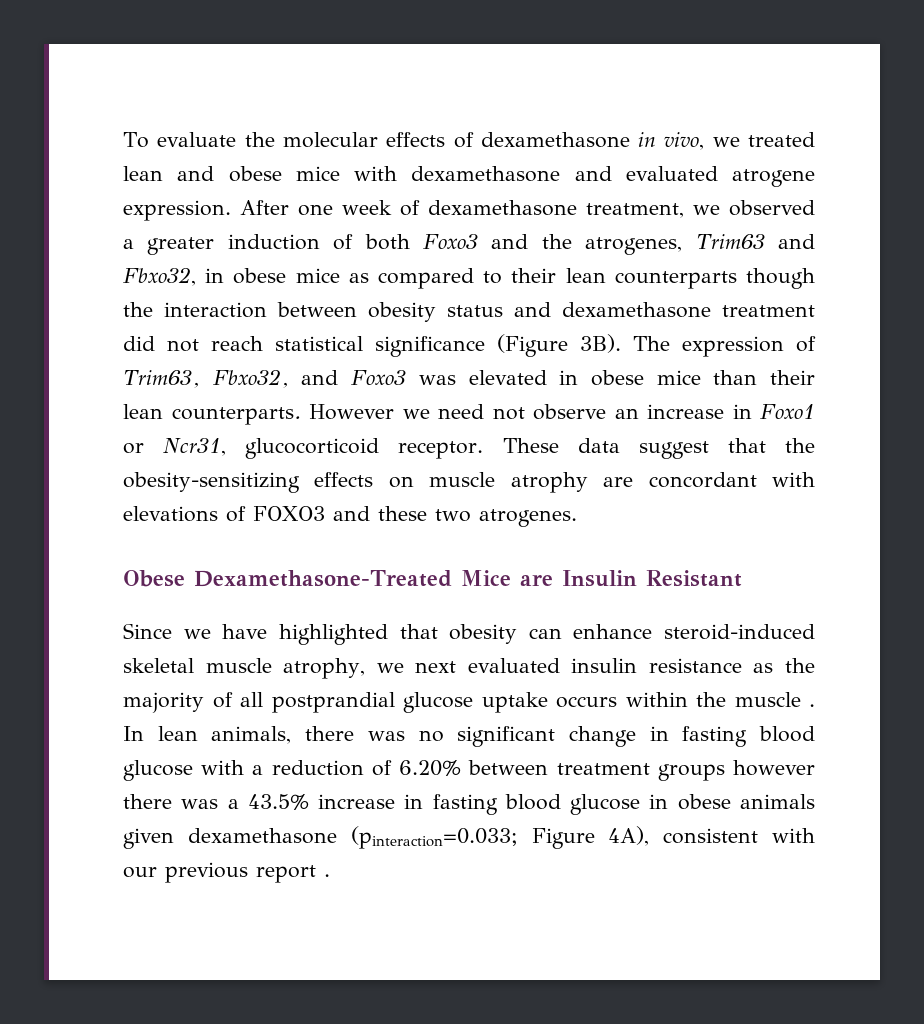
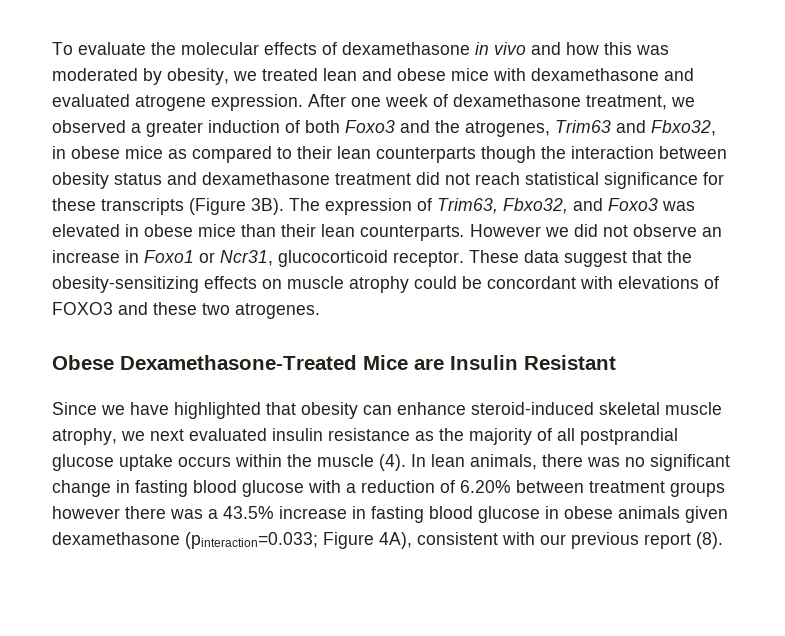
- To evaluate the molecular effects of dexamethasone in vivo, we treated lean and obese mice with dexamethasone and evaluated atrogene expression.
+ To evaluate the molecular effects of dexamethasone in vivo and how this was moderated by obesity, we treated lean and obese mice with dexamethasone and evaluated atrogene expression.
- After one week of dexamethasone treatment, we observed a greater induction of both Foxo3 and the atrogenes, Trim63 and Fbxo32, in obese mice as compared to their lean counterparts though the interaction between obesity status and dexamethasone treatment did not reach statistical significance (Figure 3B).
+ After one week of dexamethasone treatment, we observed a greater induction of both Foxo3 and the atrogenes, Trim63 and Fbxo32, in obese mice as compared to their lean counterparts though the interaction between obesity status and dexamethasone treatment did not reach statistical significance for these transcripts (Figure 3B).
- However we need not observe an increase in Foxo1 or Ncr31, glucocorticoid receptor.
+ However we did not observe an increase in Foxo1 or Ncr31, glucocorticoid receptor.
- These data suggest that the obesity-sensitizing effects on muscle atrophy are concordant with elevations of FOXO3 and these two atrogenes.
+ These data suggest that the obesity-sensitizing effects on muscle atrophy could be concordant with elevations of FOXO3 and these two atrogenes.
- Since we have highlighted that obesity can enhance steroid-induced skeletal muscle atrophy, we next evaluated insulin resistance as the majority of all postprandial glucose uptake occurs within the muscle .
+ Since we have highlighted that obesity can enhance steroid-induced skeletal muscle atrophy, we next evaluated insulin resistance as the majority of all postprandial glucose uptake occurs within the muscle (4).
- In lean animals, there was no significant change in fasting blood glucose with a reduction of 6.20% between treatment groups however there was a 43.5% increase in fasting blood glucose in obese animals given dexamethasone (pinteraction=0.033; Figure 4A), consistent with our previous report .
+ In lean animals, there was no significant change in fasting blood glucose with a reduction of 6.20% between treatment groups however there was a 43.5% increase in fasting blood glucose in obese animals given dexamethasone (pinteraction=0.033; Figure 4A), consistent with our previous report (8).

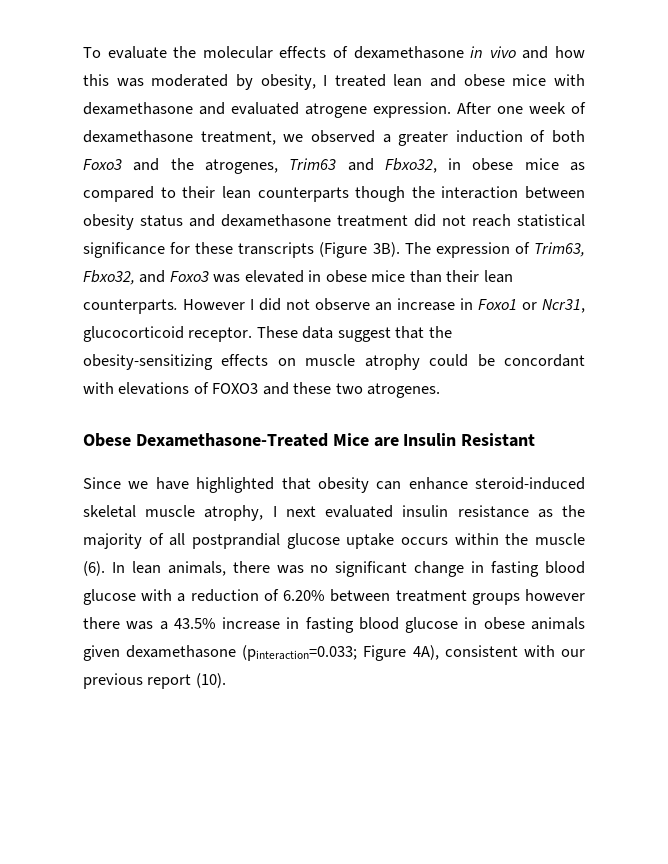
- To evaluate the molecular effects of dexamethasone in vivo and how this was moderated by obesity, we treated lean and obese mice with dexamethasone and evaluated atrogene expression.
+ To evaluate the molecular effects of dexamethasone in vivo and how this was moderated by obesity, I treated lean and obese mice with dexamethasone and evaluated atrogene expression.
- However we did not observe an increase in Foxo1 or Ncr31, glucocorticoid receptor.
+ However I did not observe an increase in Foxo1 or Ncr31, glucocorticoid receptor.
- Since we have highlighted that obesity can enhance steroid-induced skeletal muscle atrophy, we next evaluated insulin resistance as the majority of all postprandial glucose uptake occurs within the muscle (4).
+ Since we have highlighted that obesity can enhance steroid-induced skeletal muscle atrophy, I next evaluated insulin resistance as the majority of all postprandial glucose uptake occurs within the muscle (6).
- In lean animals, there was no significant change in fasting blood glucose with a reduction of 6.20% between treatment groups however there was a 43.5% increase in fasting blood glucose in obese animals given dexamethasone (pinteraction=0.033; Figure 4A), consistent with our previous report (8).
+ In lean animals, there was no significant change in fasting blood glucose with a reduction of 6.20% between treatment groups however there was a 43.5% increase in fasting blood glucose in obese animals given dexamethasone (pinteraction=0.033; Figure 4A), consistent with our previous report (10).

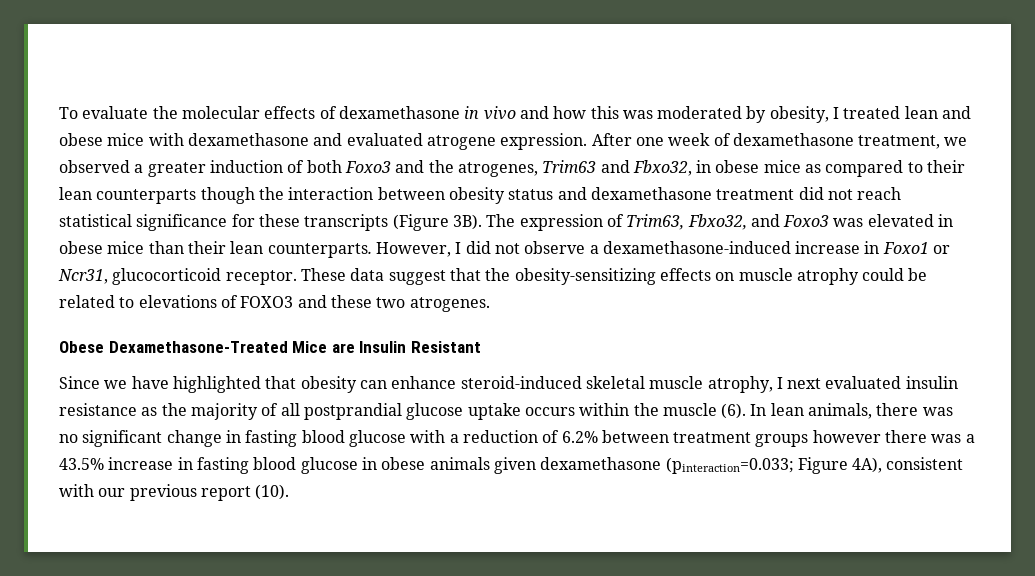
- However I did not observe an increase in Foxo1 or Ncr31, glucocorticoid receptor.
+ However, I did not observe a dexamethasone-induced increase in Foxo1 or Ncr31, glucocorticoid receptor.
- These data suggest that the obesity-sensitizing effects on muscle atrophy could be concordant with elevations of FOXO3 and these two atrogenes.
+ These data suggest that the obesity-sensitizing effects on muscle atrophy could be related to elevations of FOXO3 and these two atrogenes.
- In lean animals, there was no significant change in fasting blood glucose with a reduction of 6.20% between treatment groups however there was a 43.5% increase in fasting blood glucose in obese animals given dexamethasone (pinteraction=0.033; Figure 4A), consistent with our previous report (10).
+ In lean animals, there was no significant change in fasting blood glucose with a reduction of 6.2% between treatment groups however there was a 43.5% increase in fasting blood glucose in obese animals given dexamethasone (pinteraction=0.033; Figure 4A), consistent with our previous report (10).

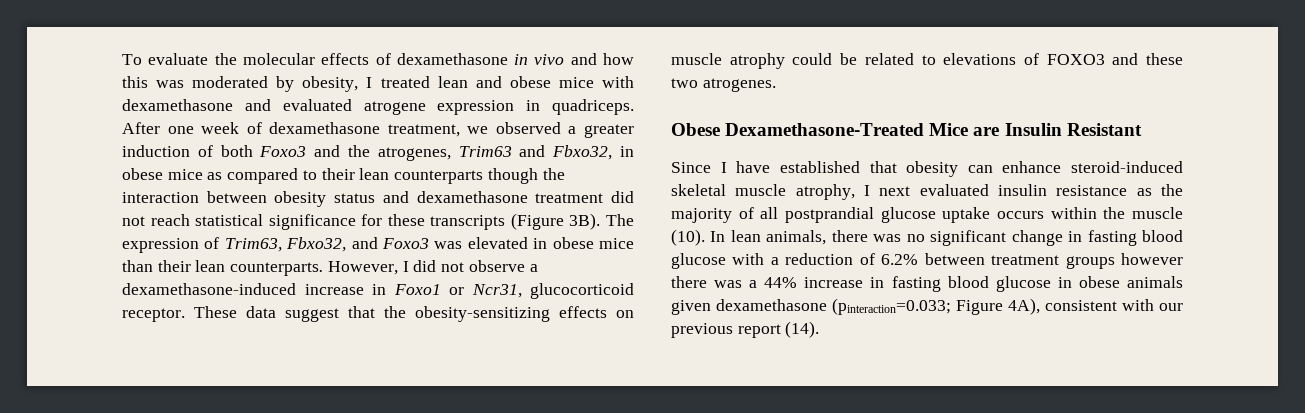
- To evaluate the molecular effects of dexamethasone in vivo and how this was moderated by obesity, I treated lean and obese mice with dexamethasone and evaluated atrogene expression.
+ To evaluate the molecular effects of dexamethasone in vivo and how this was moderated by obesity, I treated lean and obese mice with dexamethasone and evaluated atrogene expression in quadriceps.
- Since we have highlighted that obesity can enhance steroid-induced skeletal muscle atrophy, I next evaluated insulin resistance as the majority of all postprandial glucose uptake occurs within the muscle (6).
+ Since I have established that obesity can enhance steroid-induced skeletal muscle atrophy, I next evaluated insulin resistance as the majority of all postprandial glucose uptake occurs within the muscle (10).
- In lean animals, there was no significant change in fasting blood glucose with a reduction of 6.2% between treatment groups however there was a 43.5% increase in fasting blood glucose in obese animals given dexamethasone (pinteraction=0.033; Figure 4A), consistent with our previous report (10).
+ In lean animals, there was no significant change in fasting blood glucose with a reduction of 6.2% between treatment groups however there was a 44% increase in fasting blood glucose in obese animals given dexamethasone (pinteraction=0.033; Figure 4A), consistent with our previous report (14).

